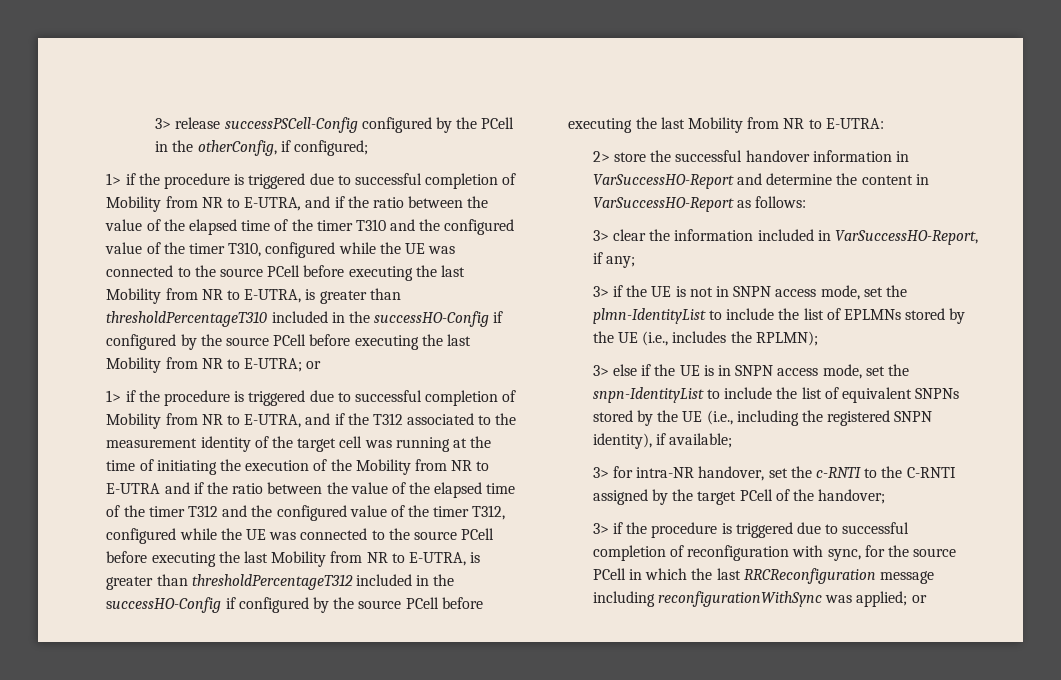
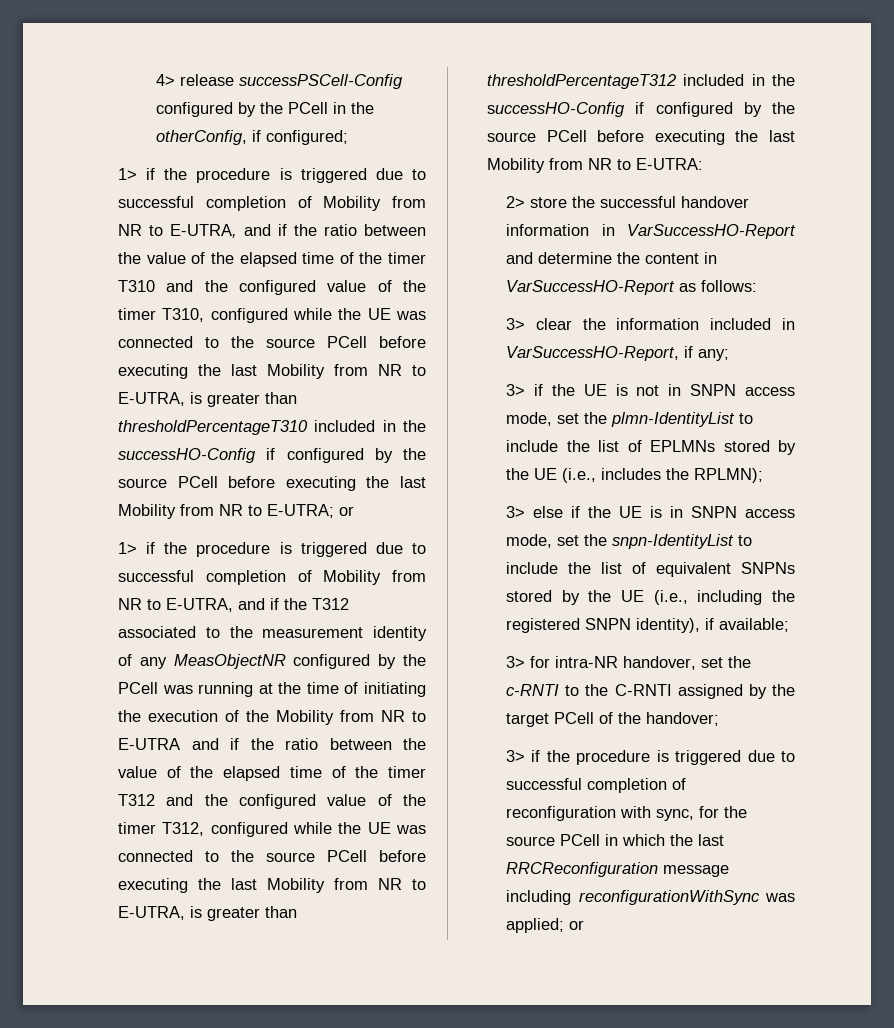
- 3> release successPSCell-Config configured by the PCell in the otherConfig, if configured;
+ 4> release successPSCell-Config configured by the PCell in the otherConfig, if configured;
- 1> if the procedure is triggered due to successful completion of Mobility from NR to E-UTRA, and if the T312 associated to the measurement identity of the target cell was running at the time of initiating the execution of the Mobility from NR to E-UTRA and if the ratio between the value of the elapsed time of the timer T312 and the configured value of the timer T312, configured while the UE was connected to the source PCell before executing the last Mobility from NR to E-UTRA, is greater than thresholdPercentageT312 included in the successHO-Config if configured by the source PCell before executing the last Mobility from NR to E-UTRA:
+ 1> if the procedure is triggered due to successful completion of Mobility from NR to E-UTRA, and if the T312 associated to the measurement identity of any MeasObjectNR configured by the PCell was running at the time of initiating the execution of the Mobility from NR to E-UTRA and if the ratio between the value of the elapsed time of the timer T312 and the configured value of the timer T312, configured while the UE was connected to the source PCell before executing the last Mobility from NR to E-UTRA, is greater than thresholdPercentageT312 included in the successHO-Config if configured by the source PCell before executing the last Mobility from NR to E-UTRA:

